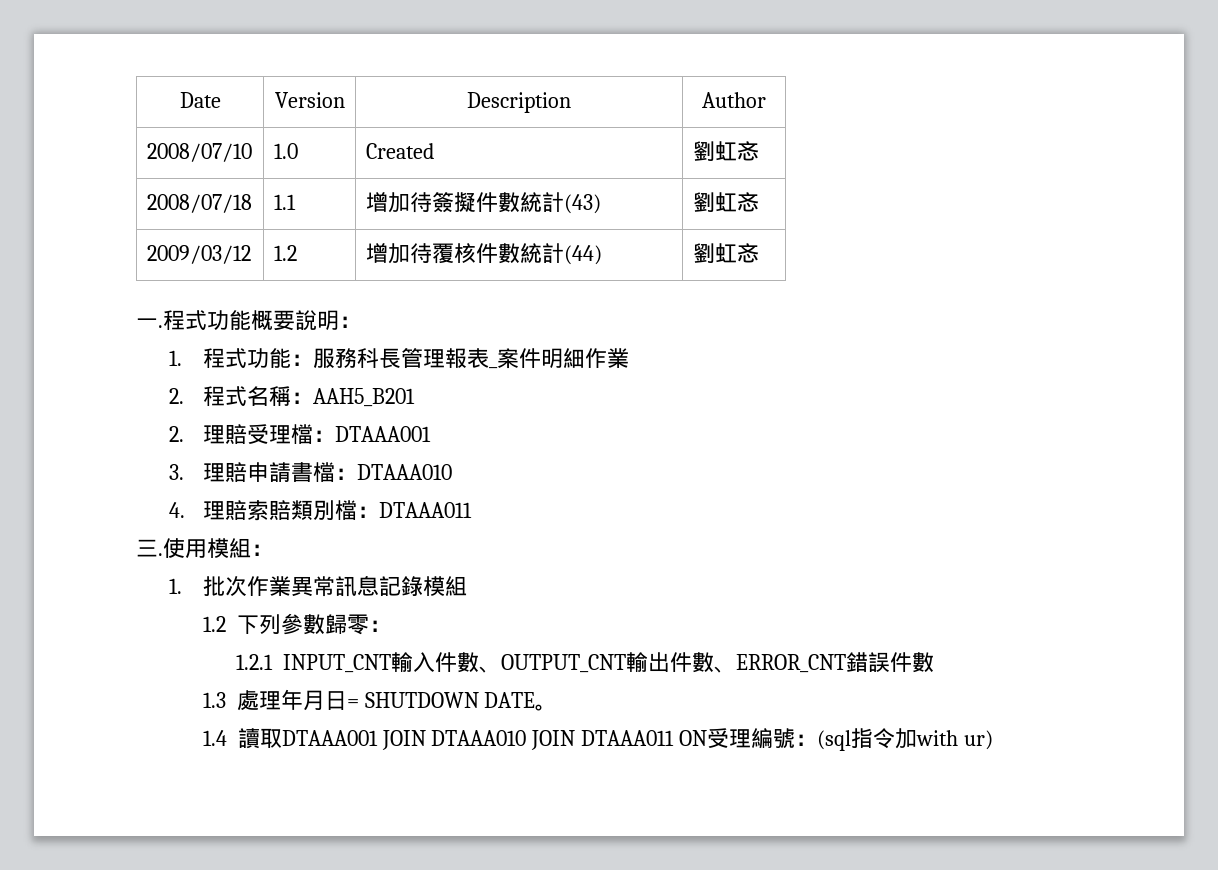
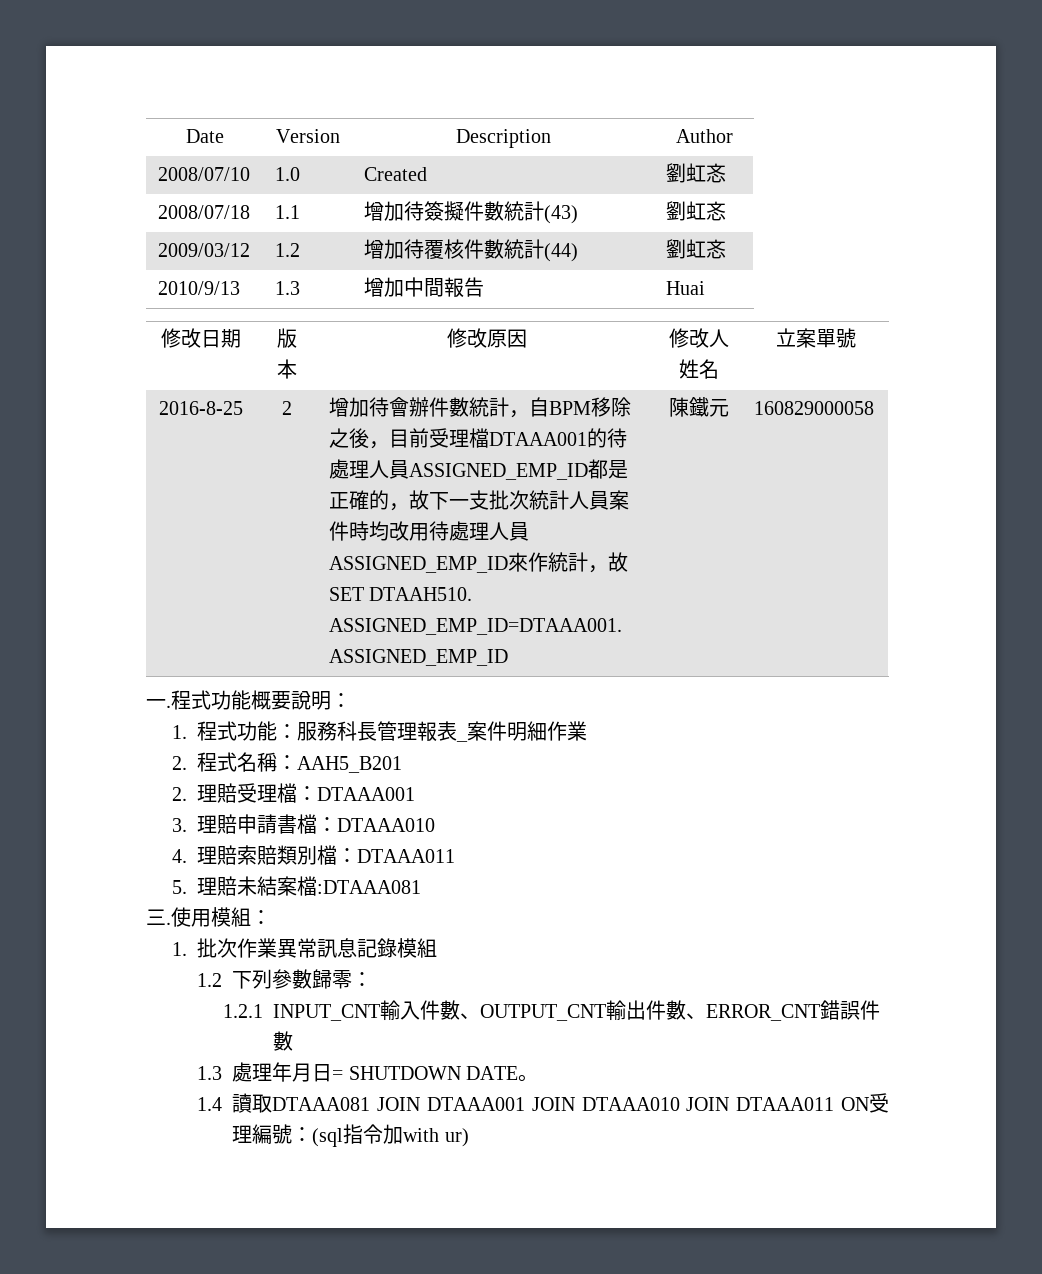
+ 2010/9/13 | 1.3 | 增加中間報告 | Huai
+ 修改日期 | 版本 | 修改原因 | 修改人姓名 | 立案單號
+ 2016-8-25 | 2 | 增加待會辦件數統計，自BPM移除之後，目前受理檔DTAAA001的待處理人員ASSIGNED_EMP_ID都是正確的，故下一支批次統計人員案件時均改用待處理人員ASSIGNED_EMP_ID來作統計，故SET DTAAH510. ASSIGNED_EMP_ID=DTAAA001. ASSIGNED_EMP_ID | 陳鐵元 | 160829000058
+ 5.理賠未結案檔:DTAAA081
- 1.4讀取DTAAA001 JOIN DTAAA010 JOIN DTAAA011 ON受理編號：(sql指令加with ur)
+ 1.4讀取DTAAA081 JOIN DTAAA001 JOIN DTAAA010 JOIN DTAAA011 ON受理編號：(sql指令加with ur)

